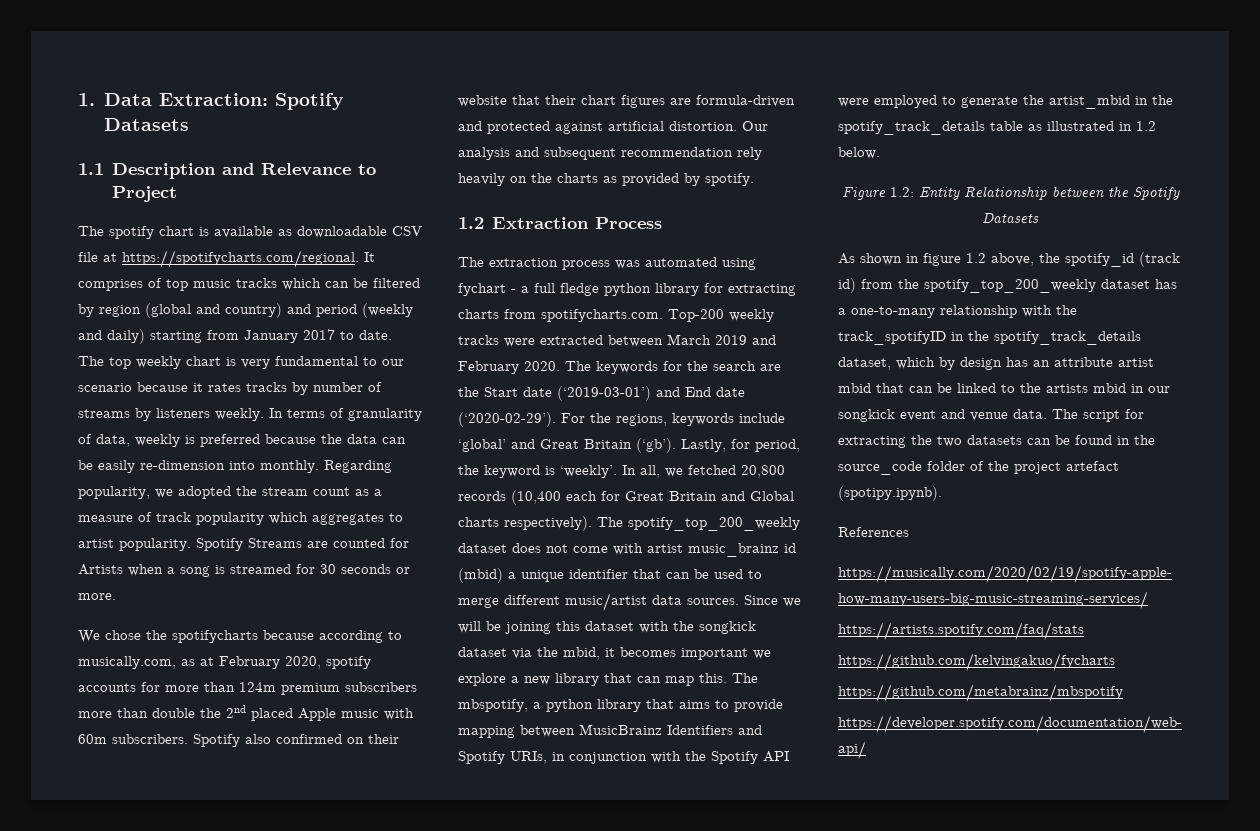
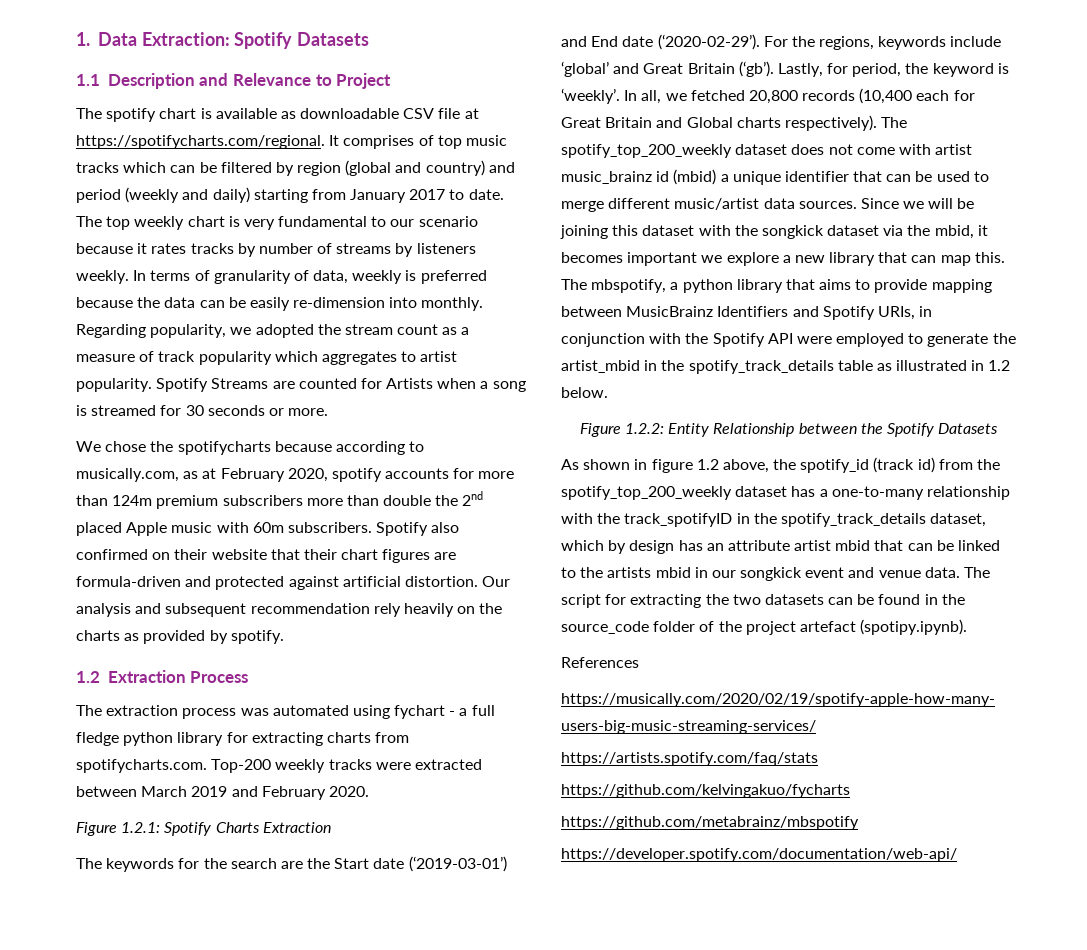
- The extraction process was automated using fychart - a full fledge python library for extracting charts from spotifycharts.com. Top-200 weekly tracks were extracted between March 2019 and February 2020. The keywords for the search are the Start date (‘2019-03-01’) and End date (‘2020-02-29’).
+ The extraction process was automated using fychart - a full fledge python library for extracting charts from spotifycharts.com. Top-200 weekly tracks were extracted between March 2019 and February 2020.
+ Figure 1.2.1: Spotify Charts Extraction
+ The keywords for the search are the Start date (‘2019-03-01’) and End date (‘2020-02-29’).
- Figure 1.2: Entity Relationship between the Spotify Datasets
+ Figure 1.2.2: Entity Relationship between the Spotify Datasets

